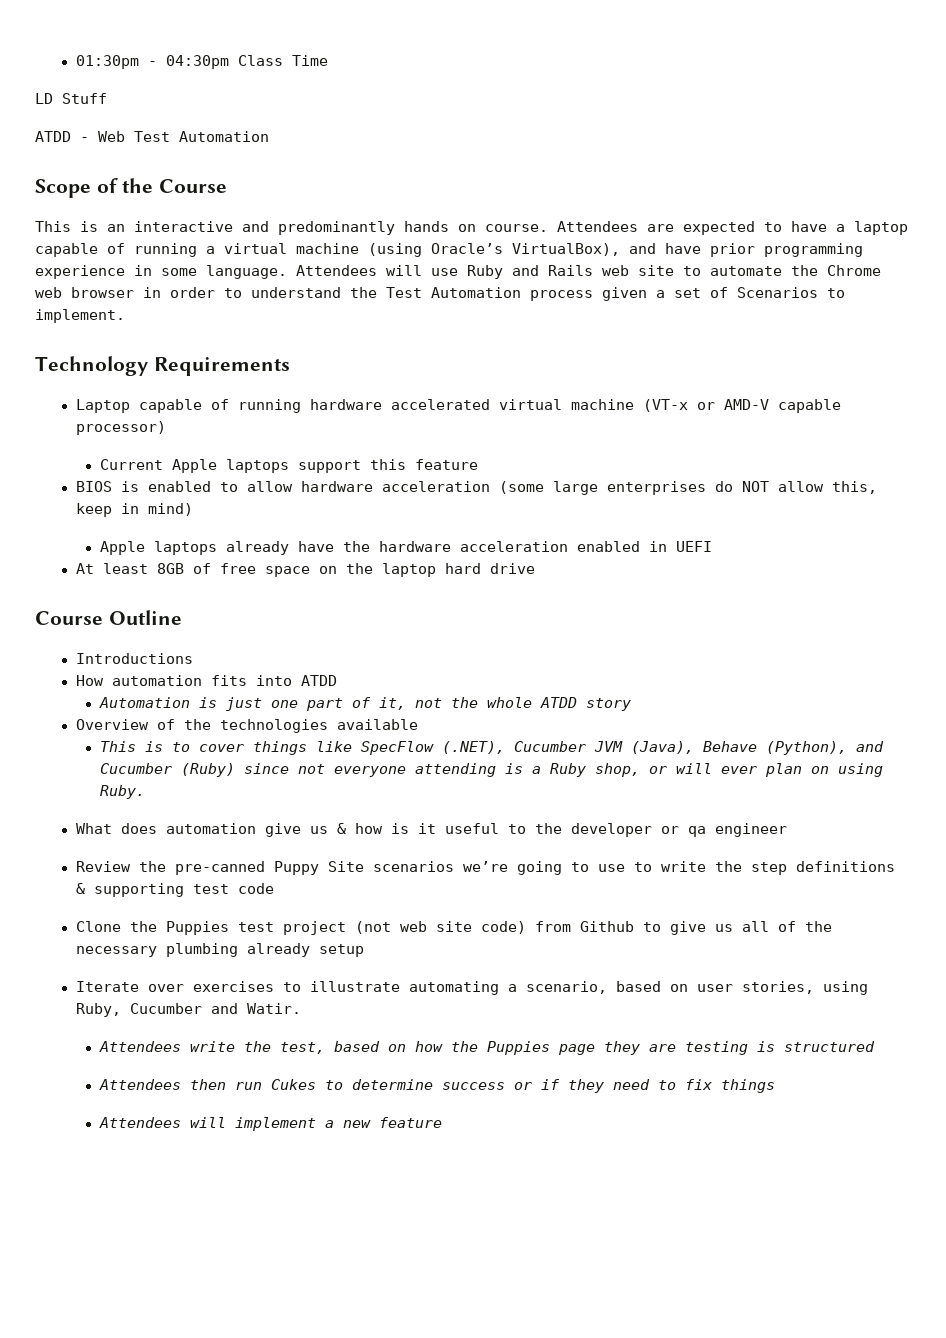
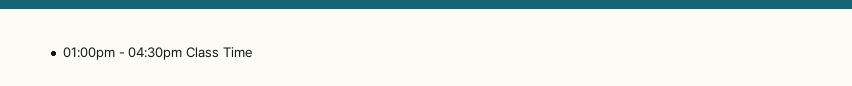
- 01:30pm - 04:30pm Class Time
+ 01:00pm - 04:30pm Class Time
- LD Stuff
- ATDD - Web Test Automation
- Scope of the Course
- This is an interactive and predominantly hands on course. Attendees are expected to have a laptop capable of running a virtual machine (using Oracle’s VirtualBox), and have prior programming experience in some language. Attendees will use Ruby and Rails web site to automate the Chrome web browser in order to understand the Test Automation process given a set of Scenarios to implement.
- Technology Requirements
- Laptop capable of running hardware accelerated virtual machine (VT-x or AMD-V capable processor)
- Current Apple laptops support this feature
- BIOS is enabled to allow hardware acceleration (some large enterprises do NOT allow this, keep in mind)
- Apple laptops already have the hardware acceleration enabled in UEFI
- At least 8GB of free space on the laptop hard drive
- Course Outline
- Introductions
- How automation fits into ATDD
- Automation is just one part of it, not the whole ATDD story
- Overview of the technologies available
- This is to cover things like SpecFlow (.NET), Cucumber JVM (Java), Behave (Python), and Cucumber (Ruby) since not everyone attending is a Ruby shop, or will ever plan on using Ruby.
- What does automation give us & how is it useful to the developer or qa engineer
- Review the pre-canned Puppy Site scenarios we’re going to use to write the step definitions & supporting test code
- Clone the Puppies test project (not web site code) from Github to give us all of the necessary plumbing already setup
- Iterate over exercises to illustrate automating a scenario, based on user stories, using Ruby, Cucumber and Watir.
- Attendees write the test, based on how the Puppies page they are testing is structured
- Attendees then run Cukes to determine success or if they need to fix things
- Attendees will implement a new feature

